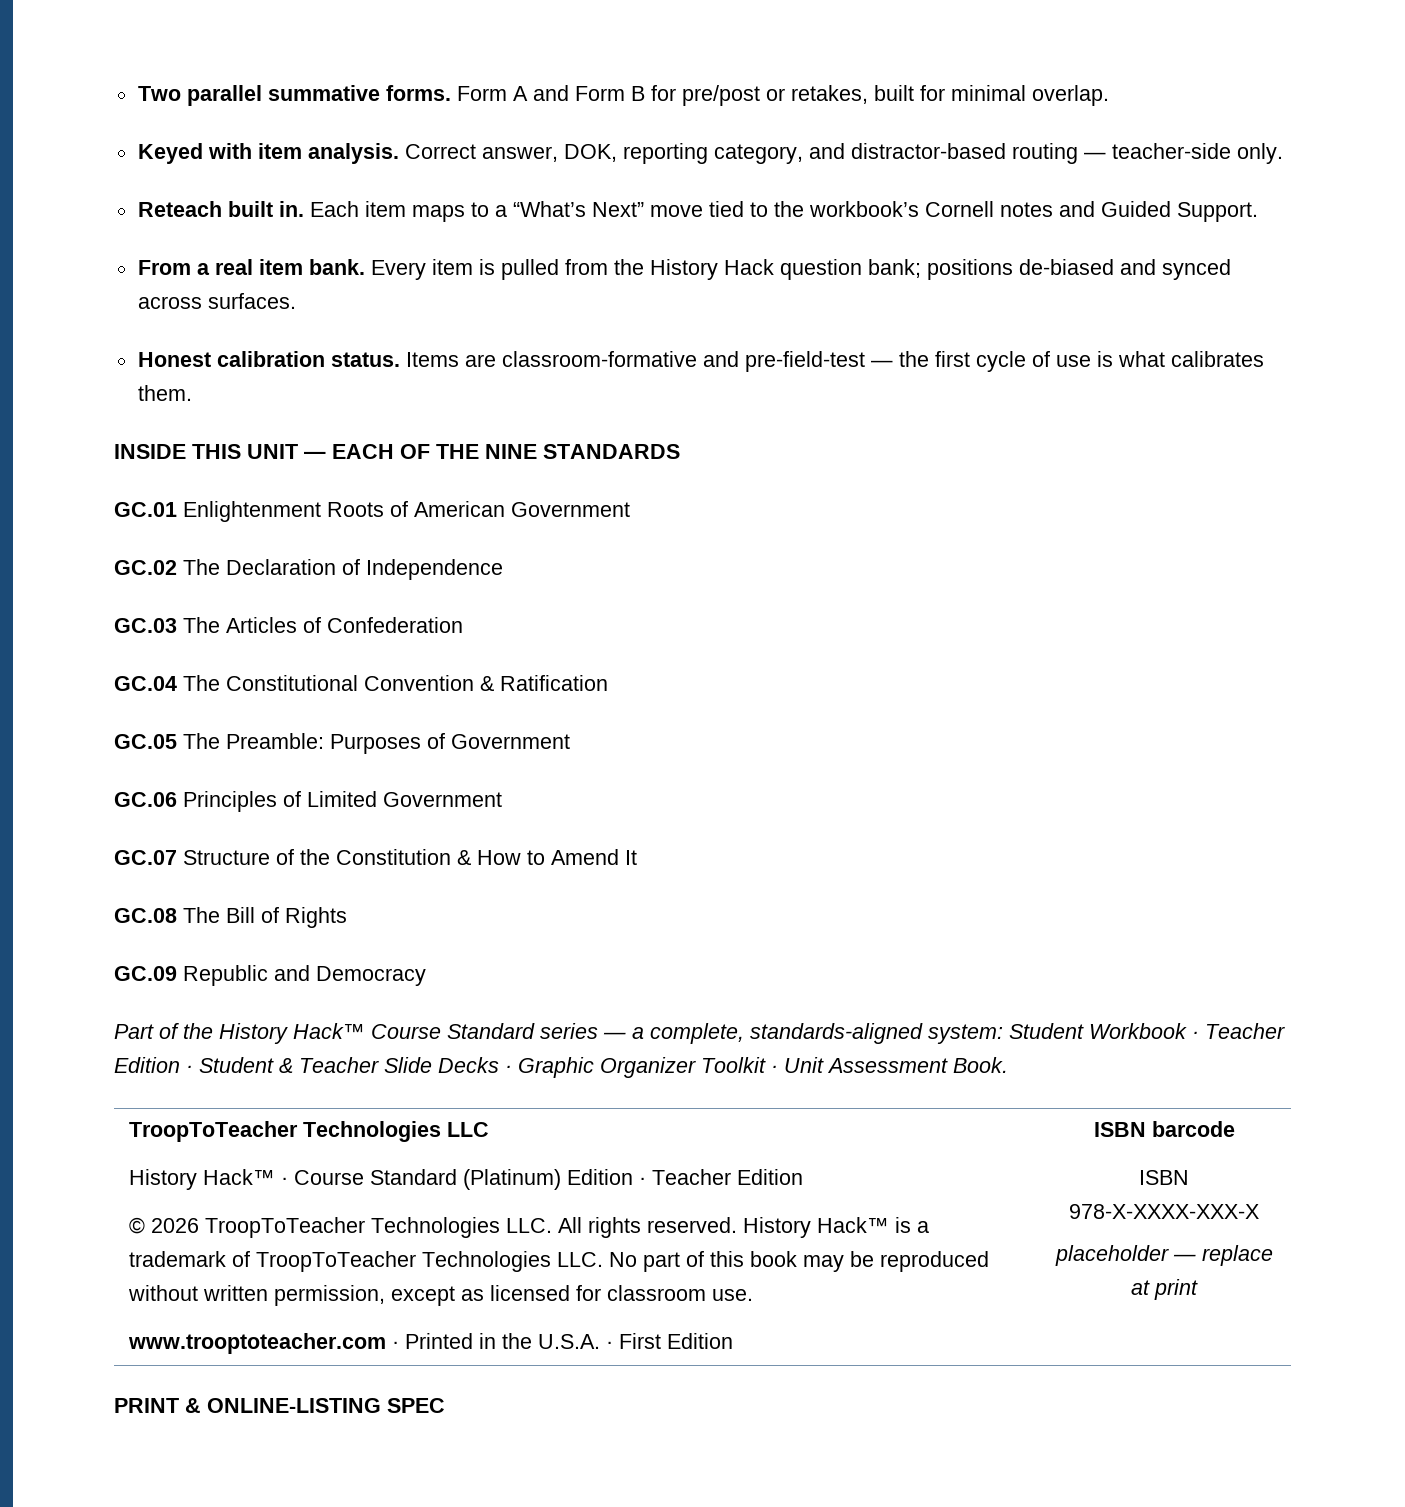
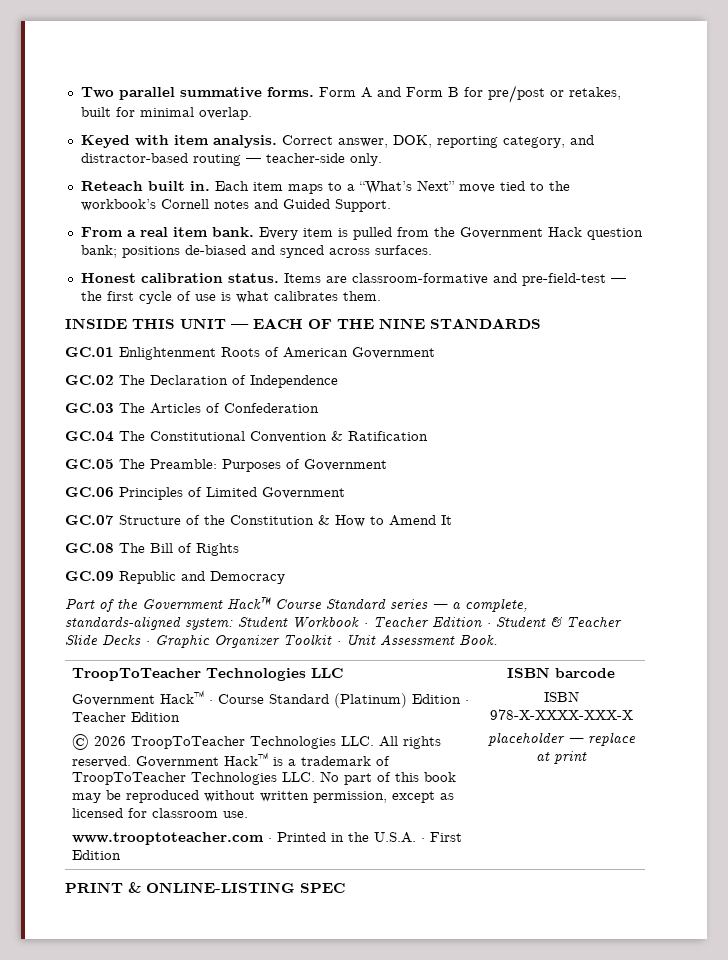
- Every item is pulled from the History Hack question bank; positions de-biased and synced across surfaces.
+ Every item is pulled from the Government Hack question bank; positions de-biased and synced across surfaces.
- Part of the History Hack™ Course Standard series — a complete, standards-aligned system: Student Workbook · Teacher Edition · Student & Teacher Slide Decks · Graphic Organizer Toolkit · Unit Assessment Book.
+ Part of the Government Hack™ Course Standard series — a complete, standards-aligned system: Student Workbook · Teacher Edition · Student & Teacher Slide Decks · Graphic Organizer Toolkit · Unit Assessment Book.
- History Hack™ · Course Standard (Platinum) Edition · Teacher Edition
+ Government Hack™ · Course Standard (Platinum) Edition · Teacher Edition
- History Hack™ is a trademark of TroopToTeacher Technologies LLC. No part of this book may be reproduced without written permission, except as licensed for classroom use.
+ Government Hack™ is a trademark of TroopToTeacher Technologies LLC. No part of this book may be reproduced without written permission, except as licensed for classroom use.

